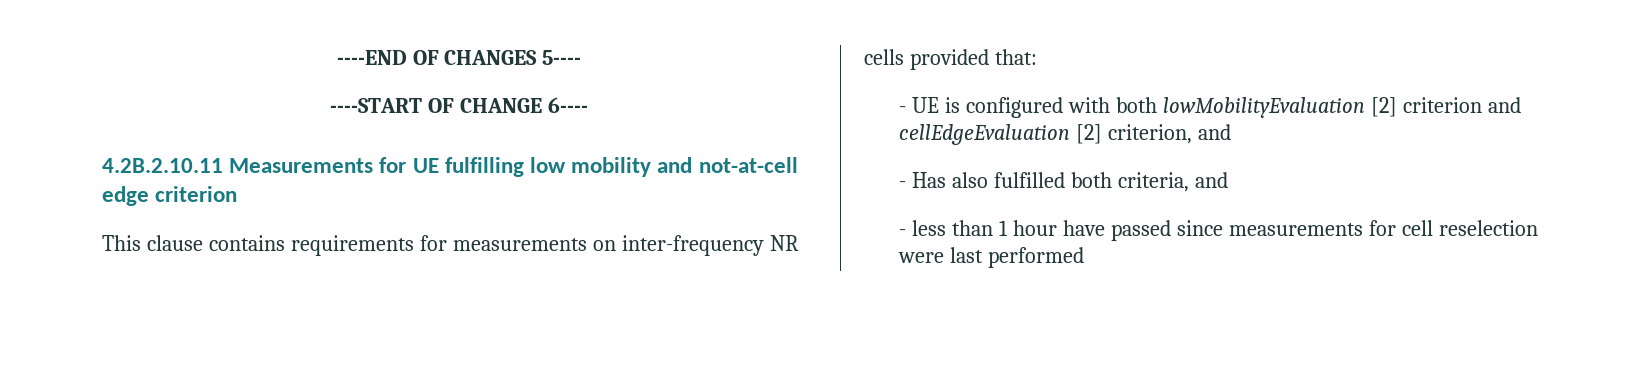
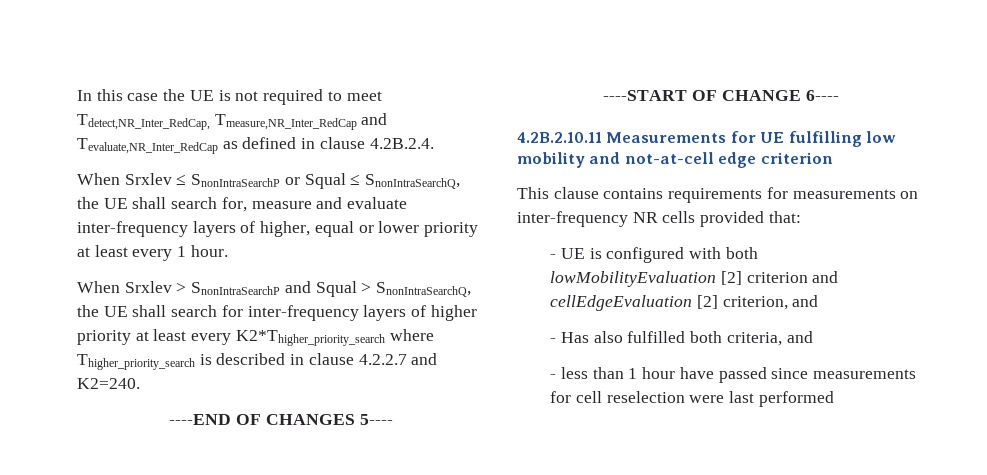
+ In this case the UE is not required to meet Tdetect,NR_Inter_RedCap, Tmeasure,NR_Inter_RedCap and Tevaluate,NR_Inter_RedCap as defined in clause 4.2B.2.4.
+ When Srxlev ≤ SnonIntraSearchP or Squal ≤ SnonIntraSearchQ, the UE shall search for, measure and evaluate inter-frequency layers of higher, equal or lower priority at least every 1 hour.
+ When Srxlev > SnonIntraSearchP and Squal > SnonIntraSearchQ, the UE shall search for inter-frequency layers of higher priority at least every K2*Thigher_priority_search where Thigher_priority_search is described in clause 4.2.2.7 and K2=240.

